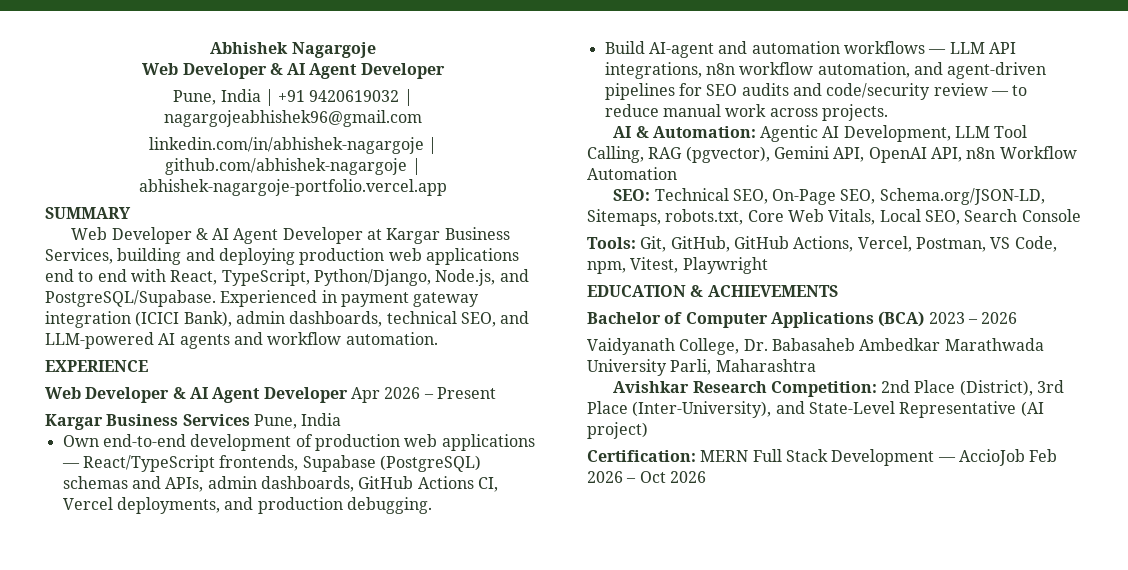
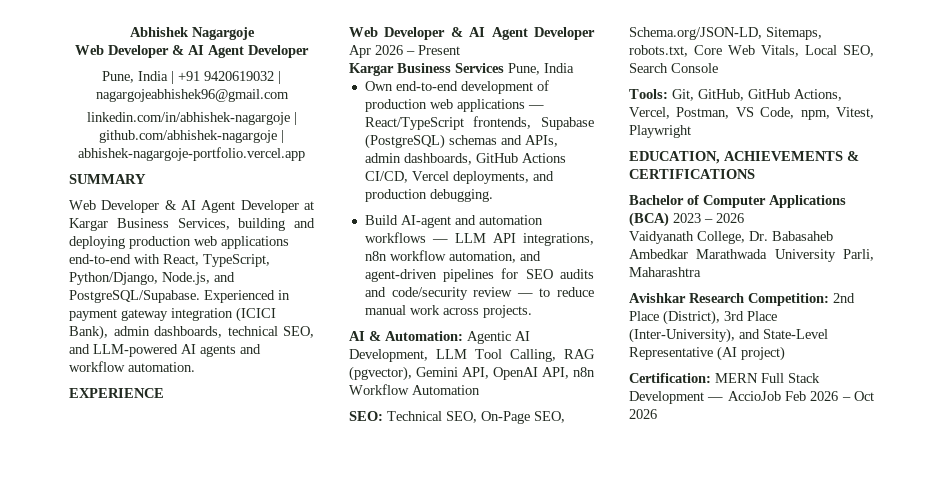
- Web Developer & AI Agent Developer at Kargar Business Services, building and deploying production web applications end to end with React, TypeScript, Python/Django, Node.js, and PostgreSQL/Supabase.
+ Web Developer & AI Agent Developer at Kargar Business Services, building and deploying production web applications end-to-end with React, TypeScript, Python/Django, Node.js, and PostgreSQL/Supabase.
- Own end-to-end development of production web applications — React/TypeScript frontends, Supabase (PostgreSQL) schemas and APIs, admin dashboards, GitHub Actions CI, Vercel deployments, and production debugging.
+ Own end-to-end development of production web applications — React/TypeScript frontends, Supabase (PostgreSQL) schemas and APIs, admin dashboards, GitHub Actions CI/CD, Vercel deployments, and production debugging.
- EDUCATION & ACHIEVEMENTS
+ EDUCATION, ACHIEVEMENTS & CERTIFICATIONS

